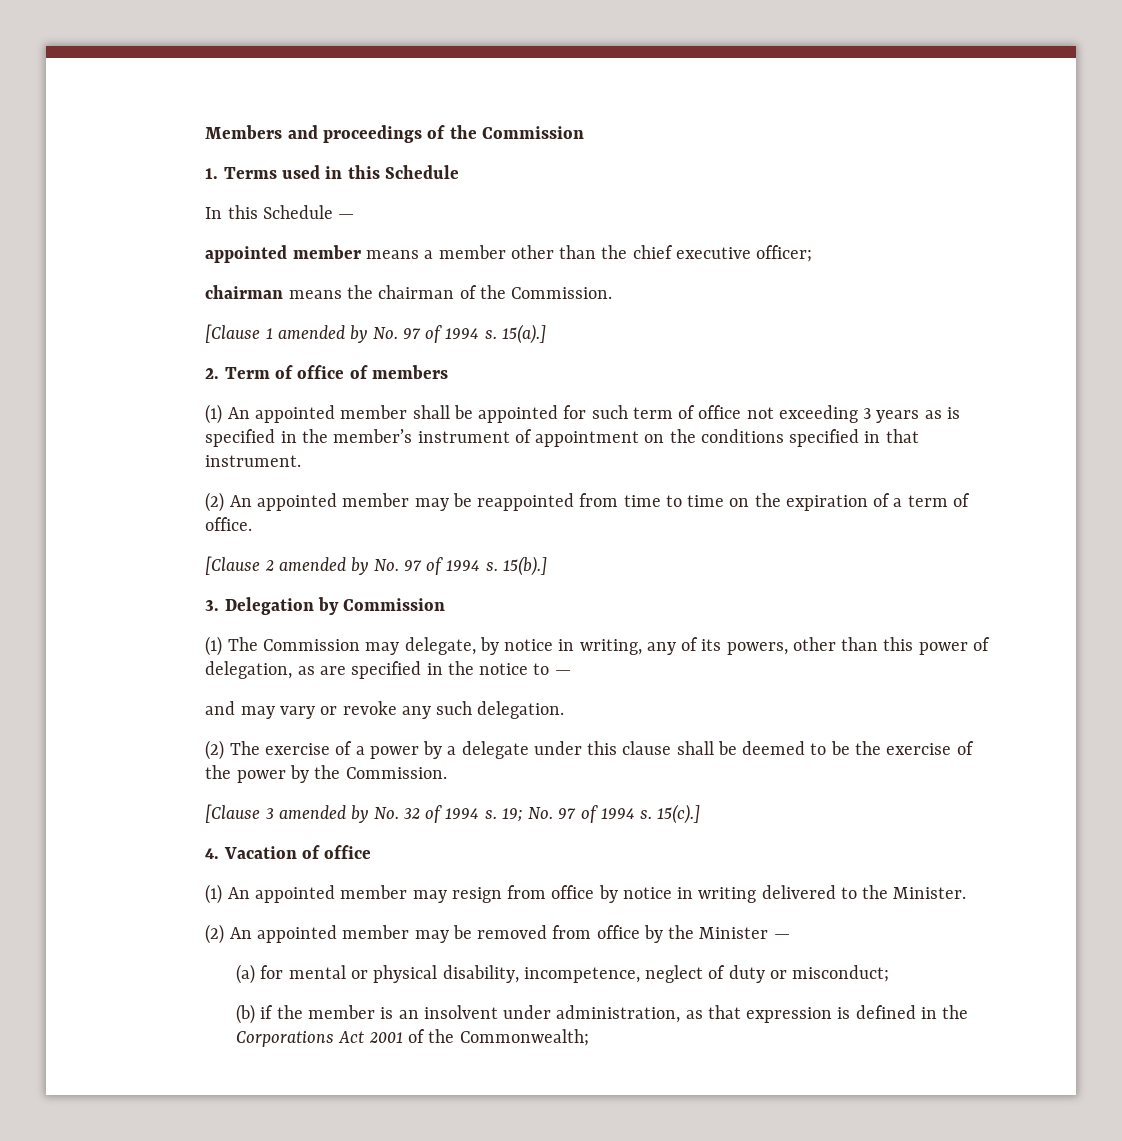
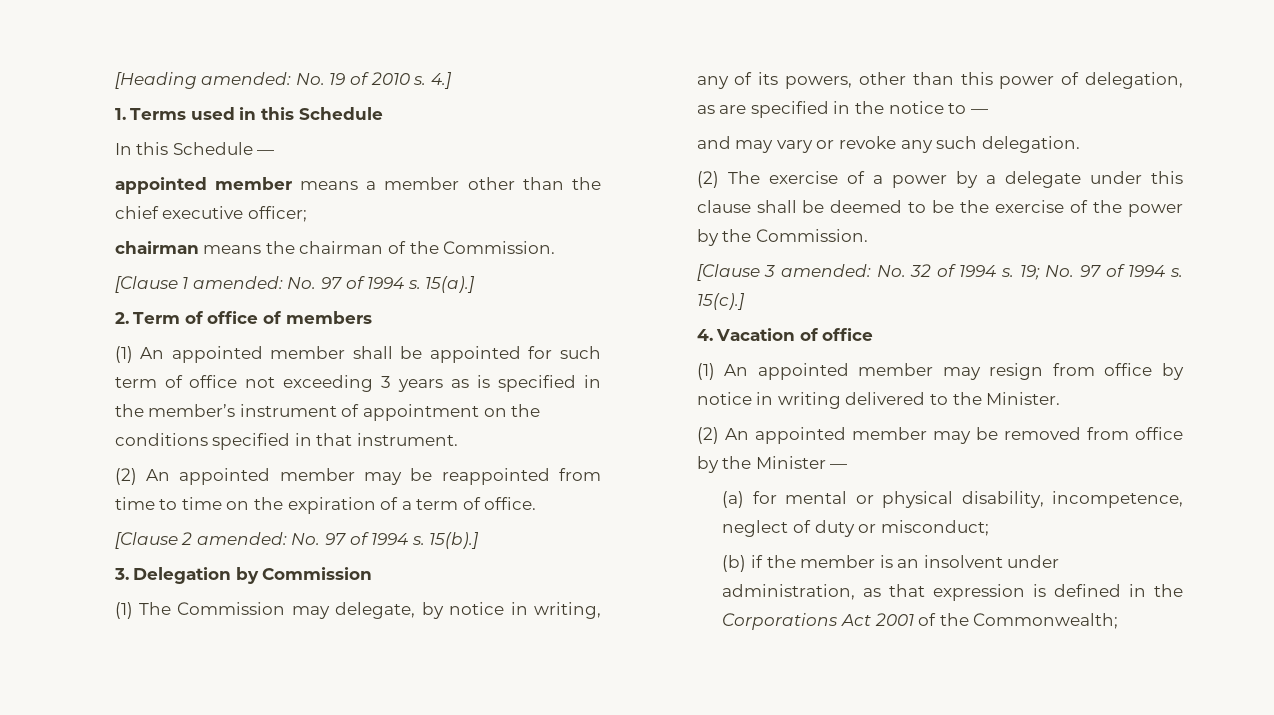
- Members and proceedings of the Commission
+ [Heading amended: No. 19 of 2010 s. 4.]
- [Clause 1 amended by No. 97 of 1994 s.
+ [Clause 1 amended: No. 97 of 1994 s.
- [Clause 2 amended by No. 97 of 1994 s.
+ [Clause 2 amended: No. 97 of 1994 s.
- [Clause 3 amended by No. 32 of 1994 s.
+ [Clause 3 amended: No. 32 of 1994 s.

